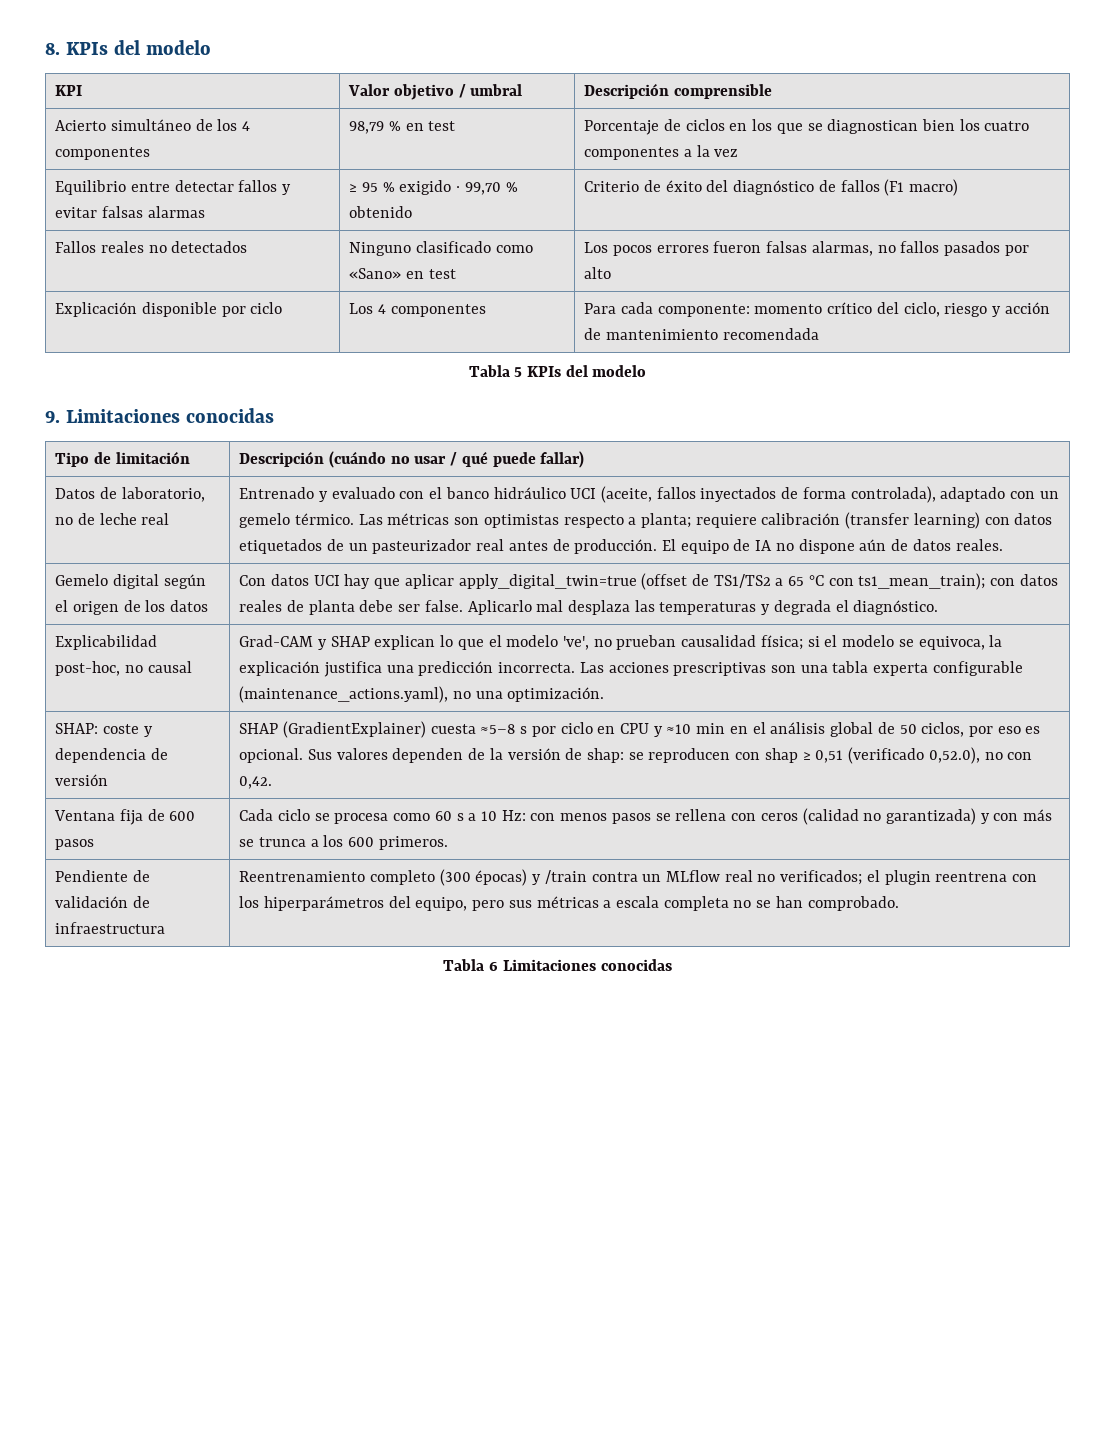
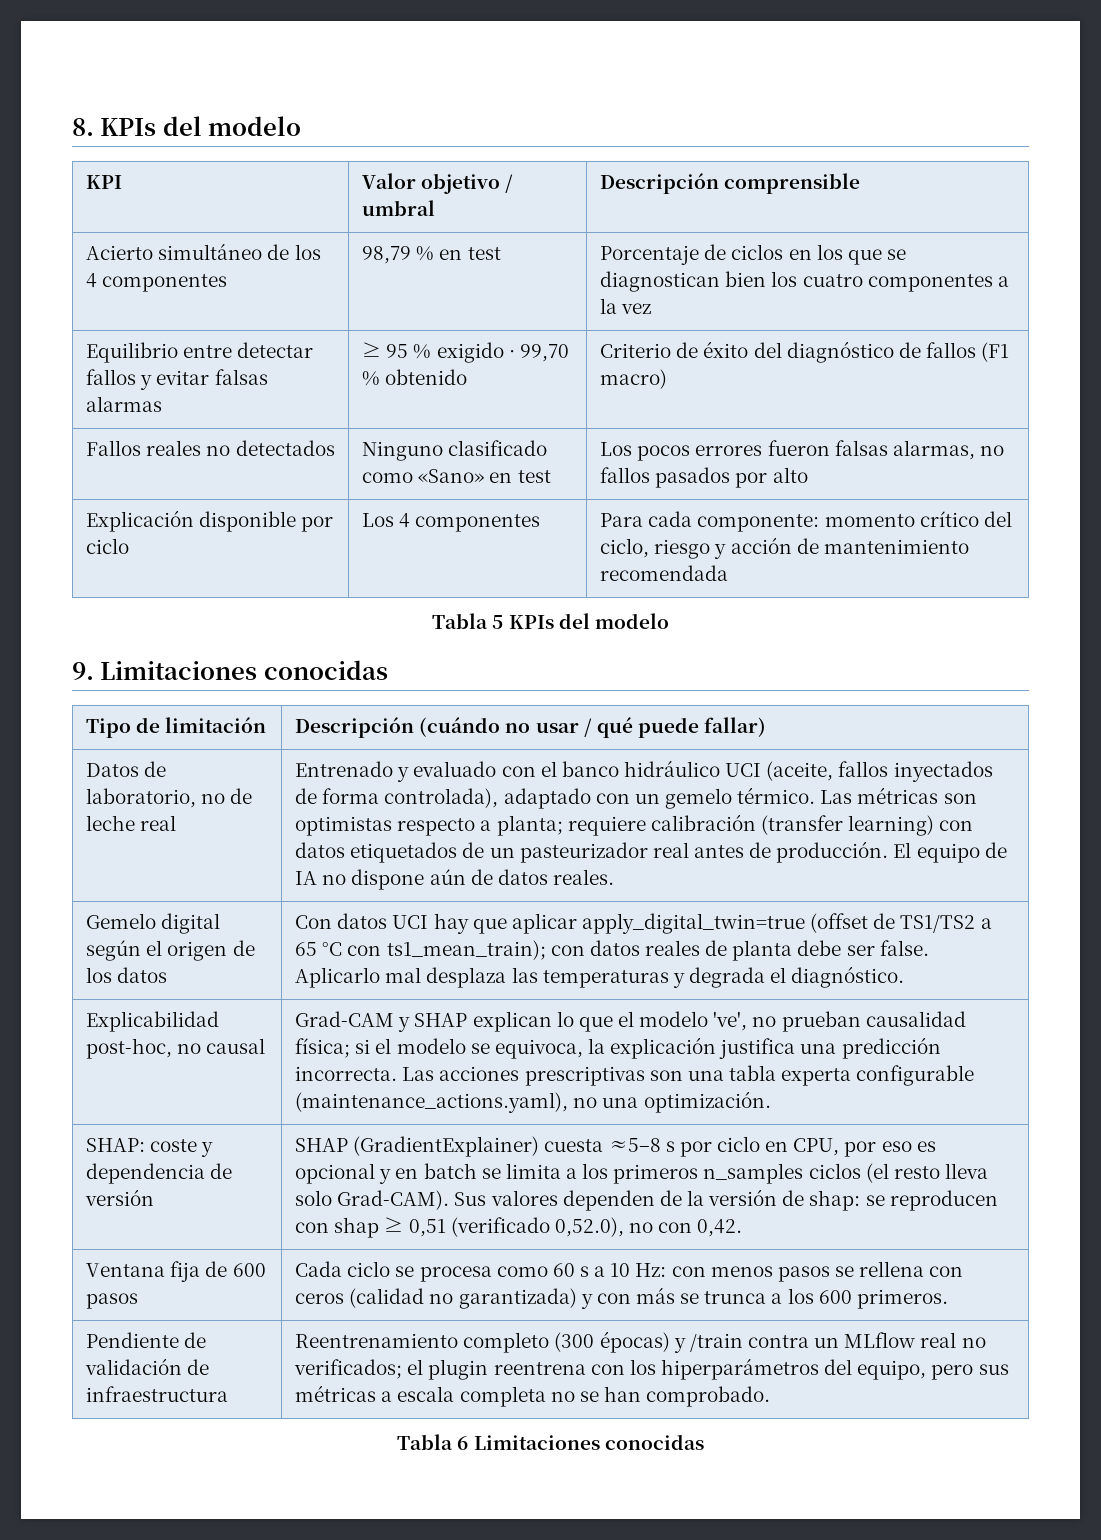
- SHAP (GradientExplainer) cuesta ≈5–8 s por ciclo en CPU y ≈10 min en el análisis global de 50 ciclos, por eso es opcional.
+ SHAP (GradientExplainer) cuesta ≈5–8 s por ciclo en CPU, por eso es opcional y en batch se limita a los primeros n_samples ciclos (el resto lleva solo Grad-CAM).

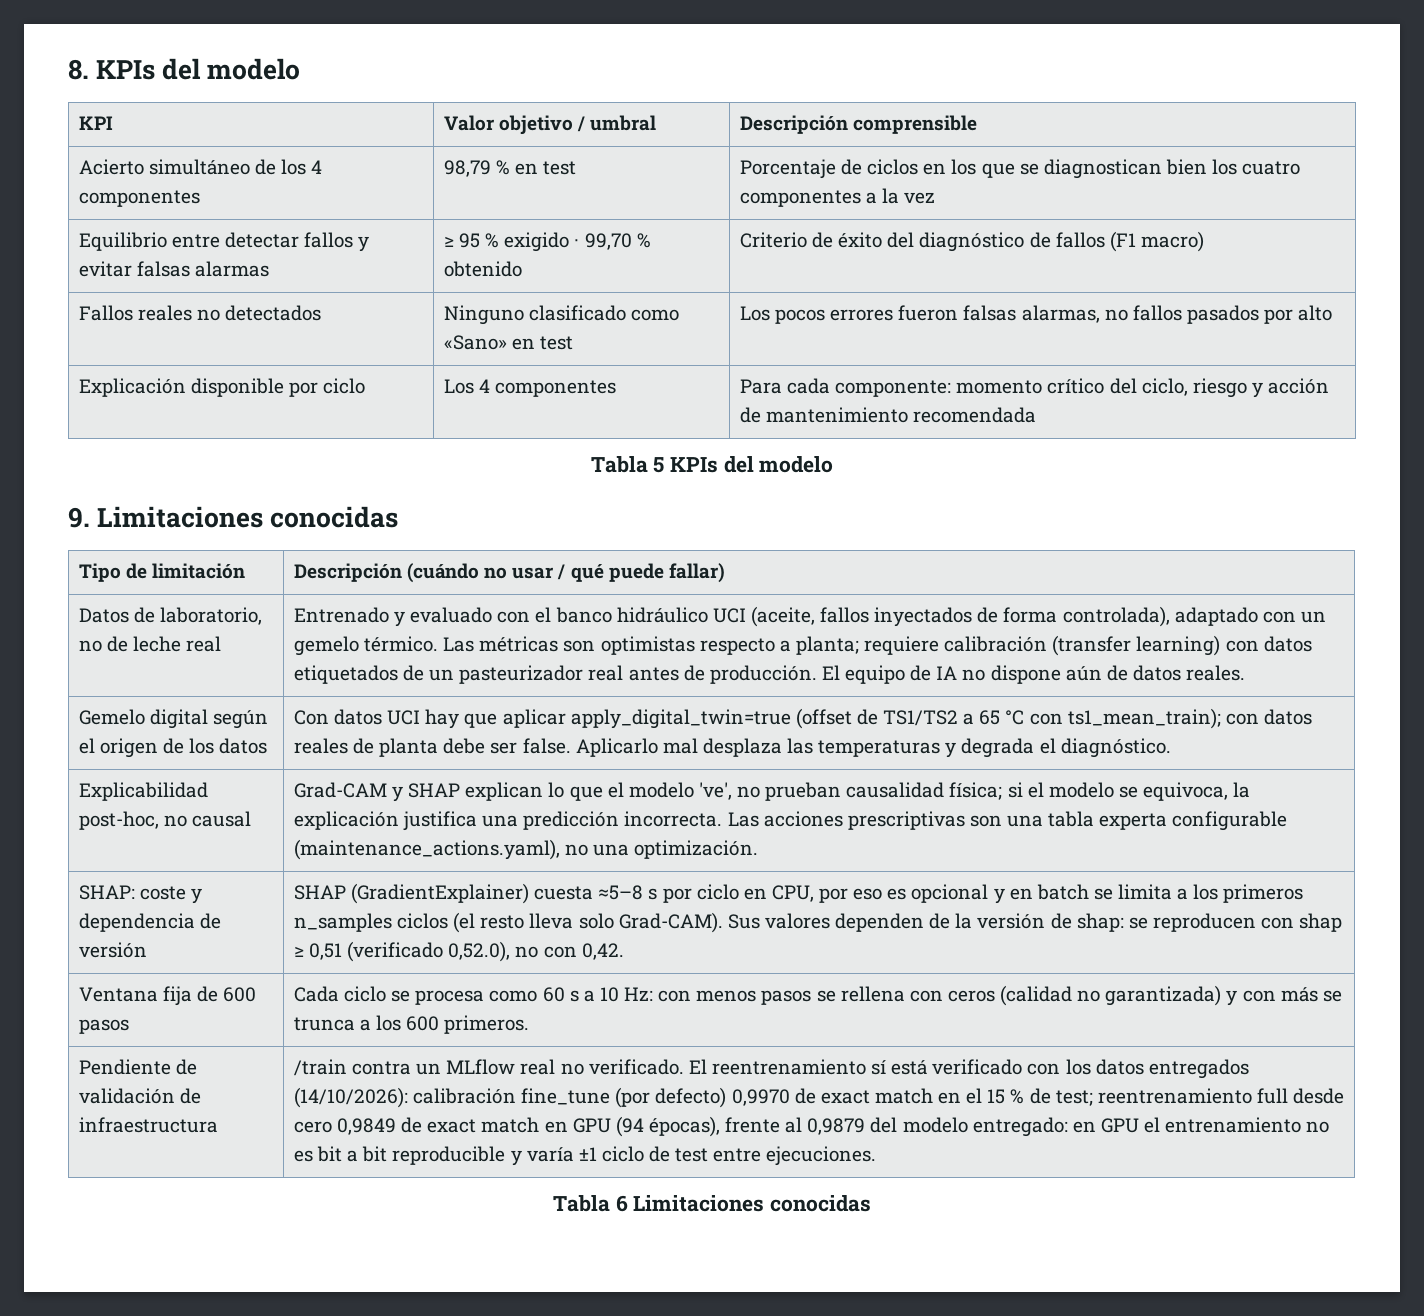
- Reentrenamiento completo (300 épocas) y /train contra un MLflow real no verificados; el plugin reentrena con los hiperparámetros del equipo, pero sus métricas a escala completa no se han comprobado.
+ /train contra un MLflow real no verificado. El reentrenamiento sí está verificado con los datos entregados (14/10/2026): calibración fine_tune (por defecto) 0,9970 de exact match en el 15 % de test; reentrenamiento full desde cero 0,9849 de exact match en GPU (94 épocas), frente al 0,9879 del modelo entregado: en GPU el entrenamiento no es bit a bit reproducible y varía ±1 ciclo de test entre ejecuciones.

